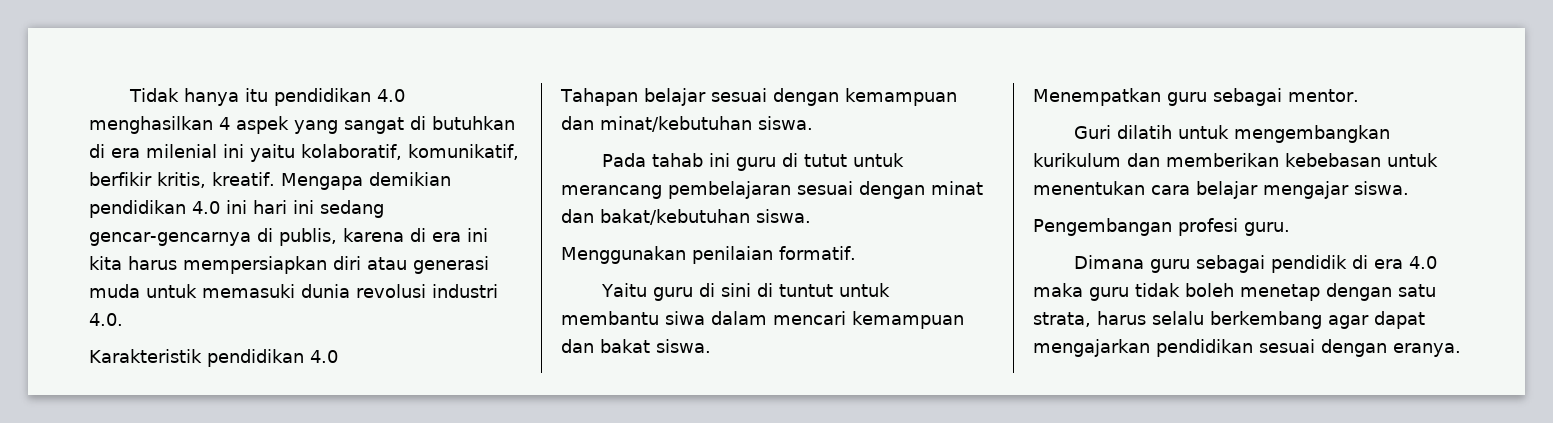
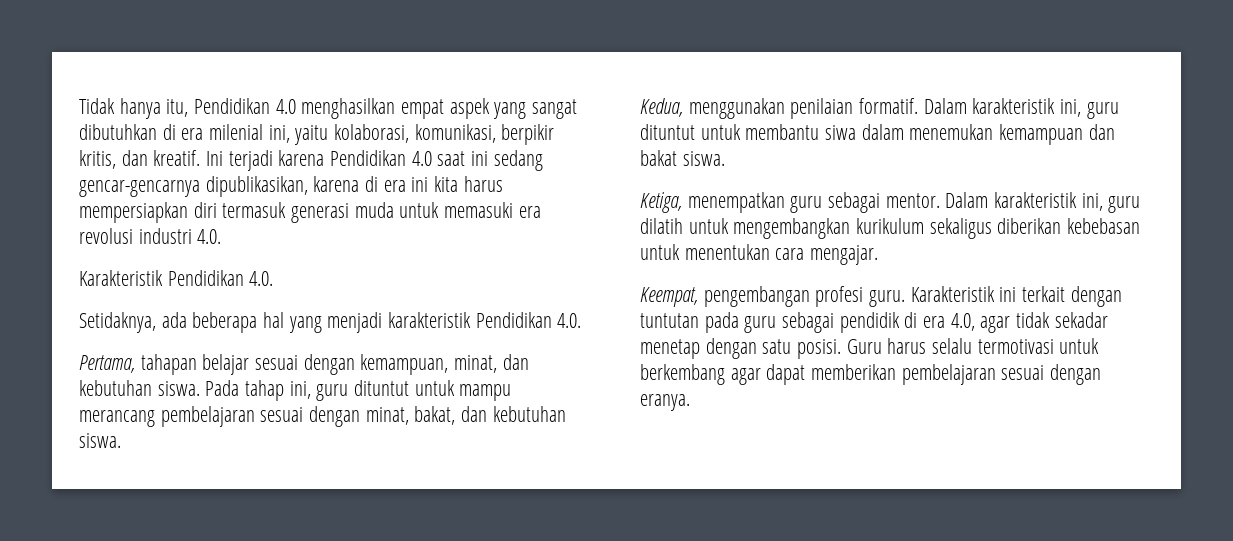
- Tidak hanya itu pendidikan 4.0 menghasilkan 4 aspek yang sangat di butuhkan di era milenial ini yaitu kolaboratif, komunikatif, berfikir kritis, kreatif. Mengapa demikian pendidikan 4.0 ini hari ini sedang gencar-gencarnya di publis, karena di era ini kita harus mempersiapkan diri atau generasi muda untuk memasuki dunia revolusi industri 4.0.
+ Tidak hanya itu, Pendidikan 4.0 menghasilkan empat aspek yang sangat dibutuhkan di era milenial ini, yaitu kolaborasi, komunikasi, berpikir kritis, dan kreatif. Ini terjadi karena Pendidikan 4.0 saat ini sedang gencar-gencarnya dipublikasikan, karena di era ini kita harus mempersiapkan diri termasuk generasi muda untuk memasuki era revolusi industri 4.0.
- Karakteristik pendidikan 4.0
- Tahapan belajar sesuai dengan kemampuan dan minat/kebutuhan siswa.
- Pada tahab ini guru di tutut untuk merancang pembelajaran sesuai dengan minat dan bakat/kebutuhan siswa.
- Menggunakan penilaian formatif.
- Yaitu guru di sini di tuntut untuk membantu siwa dalam mencari kemampuan dan bakat siswa.
+ Karakteristik Pendidikan 4.0.
+ Setidaknya, ada beberapa hal yang menjadi karakteristik Pendidikan 4.0.
+ Pertama, tahapan belajar sesuai dengan kemampuan, minat, dan kebutuhan siswa. Pada tahap ini, guru dituntut untuk mampu merancang pembelajaran sesuai dengan minat, bakat, dan kebutuhan siswa.
+ Kedua, menggunakan penilaian formatif. Dalam karakteristik ini, guru dituntut untuk membantu siwa dalam menemukan kemampuan dan bakat siswa.
- Menempatkan guru sebagai mentor.
- Guri dilatih untuk mengembangkan kurikulum dan memberikan kebebasan untuk menentukan cara belajar mengajar siswa.
- Pengembangan profesi guru.
- Dimana guru sebagai pendidik di era 4.0 maka guru tidak boleh menetap dengan satu strata, harus selalu berkembang agar dapat mengajarkan pendidikan sesuai dengan eranya.
+ Ketiga, menempatkan guru sebagai mentor. Dalam karakteristik ini, guru dilatih untuk mengembangkan kurikulum sekaligus diberikan kebebasan untuk menentukan cara mengajar.
+ Keempat, pengembangan profesi guru. Karakteristik ini terkait dengan tuntutan pada guru sebagai pendidik di era 4.0, agar tidak sekadar menetap dengan satu posisi. Guru harus selalu termotivasi untuk berkembang agar dapat memberikan pembelajaran sesuai dengan eranya.

